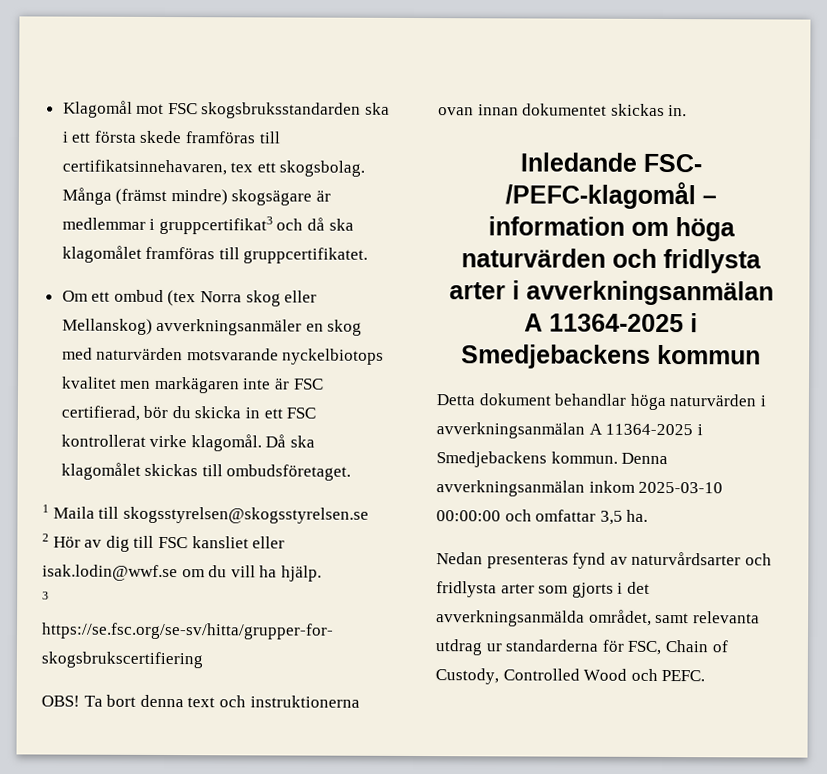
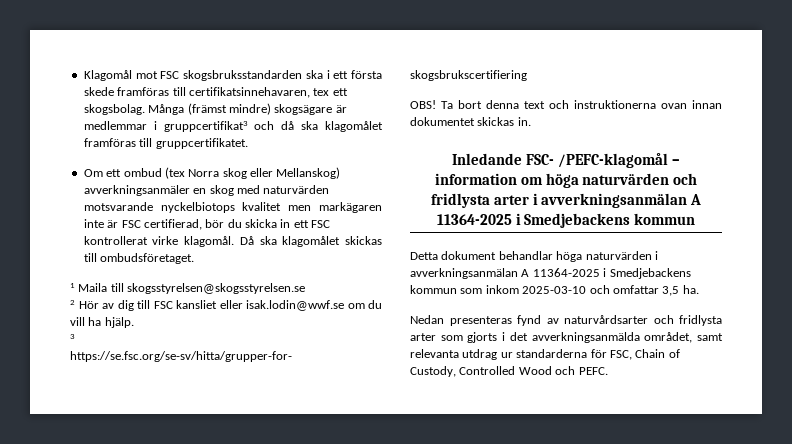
- Detta dokument behandlar höga naturvärden i avverkningsanmälan A 11364-2025 i Smedjebackens kommun. Denna avverkningsanmälan inkom 2025-03-10 00:00:00 och omfattar 3,5 ha.
+ Detta dokument behandlar höga naturvärden i avverkningsanmälan A 11364-2025 i Smedjebackens kommun som inkom 2025-03-10 och omfattar 3,5 ha.

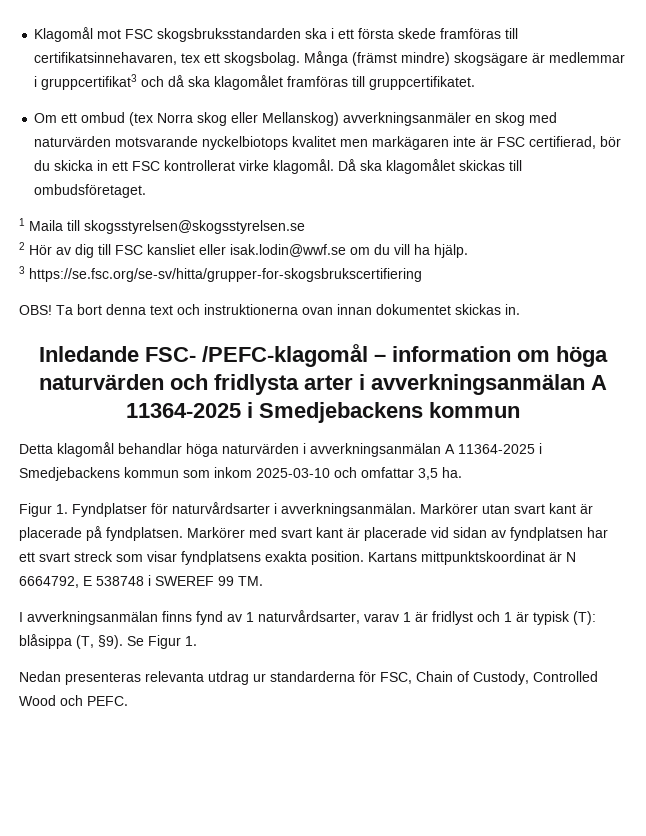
- Detta dokument behandlar höga naturvärden i avverkningsanmälan A 11364-2025 i Smedjebackens kommun som inkom 2025-03-10 och omfattar 3,5 ha.
+ Detta klagomål behandlar höga naturvärden i avverkningsanmälan A 11364-2025 i Smedjebackens kommun som inkom 2025-03-10 och omfattar 3,5 ha.
- Nedan presenteras fynd av naturvårdsarter och fridlysta arter som gjorts i det avverkningsanmälda området, samt relevanta utdrag ur standarderna för FSC, Chain of Custody, Controlled Wood och PEFC.
+ Figur 1. Fyndplatser för naturvårdsarter i avverkningsanmälan. Markörer utan svart kant är placerade på fyndplatsen. Markörer med svart kant är placerade vid sidan av fyndplatsen har ett svart streck som visar fyndplatsens exakta position. Kartans mittpunktskoordinat är N 6664792, E 538748 i SWEREF 99 TM.
+ I avverkningsanmälan finns fynd av 1 naturvårdsarter, varav 1 är fridlyst och 1 är typisk (T): blåsippa (T, §9). Se Figur 1.
+ Nedan presenteras relevanta utdrag ur standarderna för FSC, Chain of Custody, Controlled Wood och PEFC.

